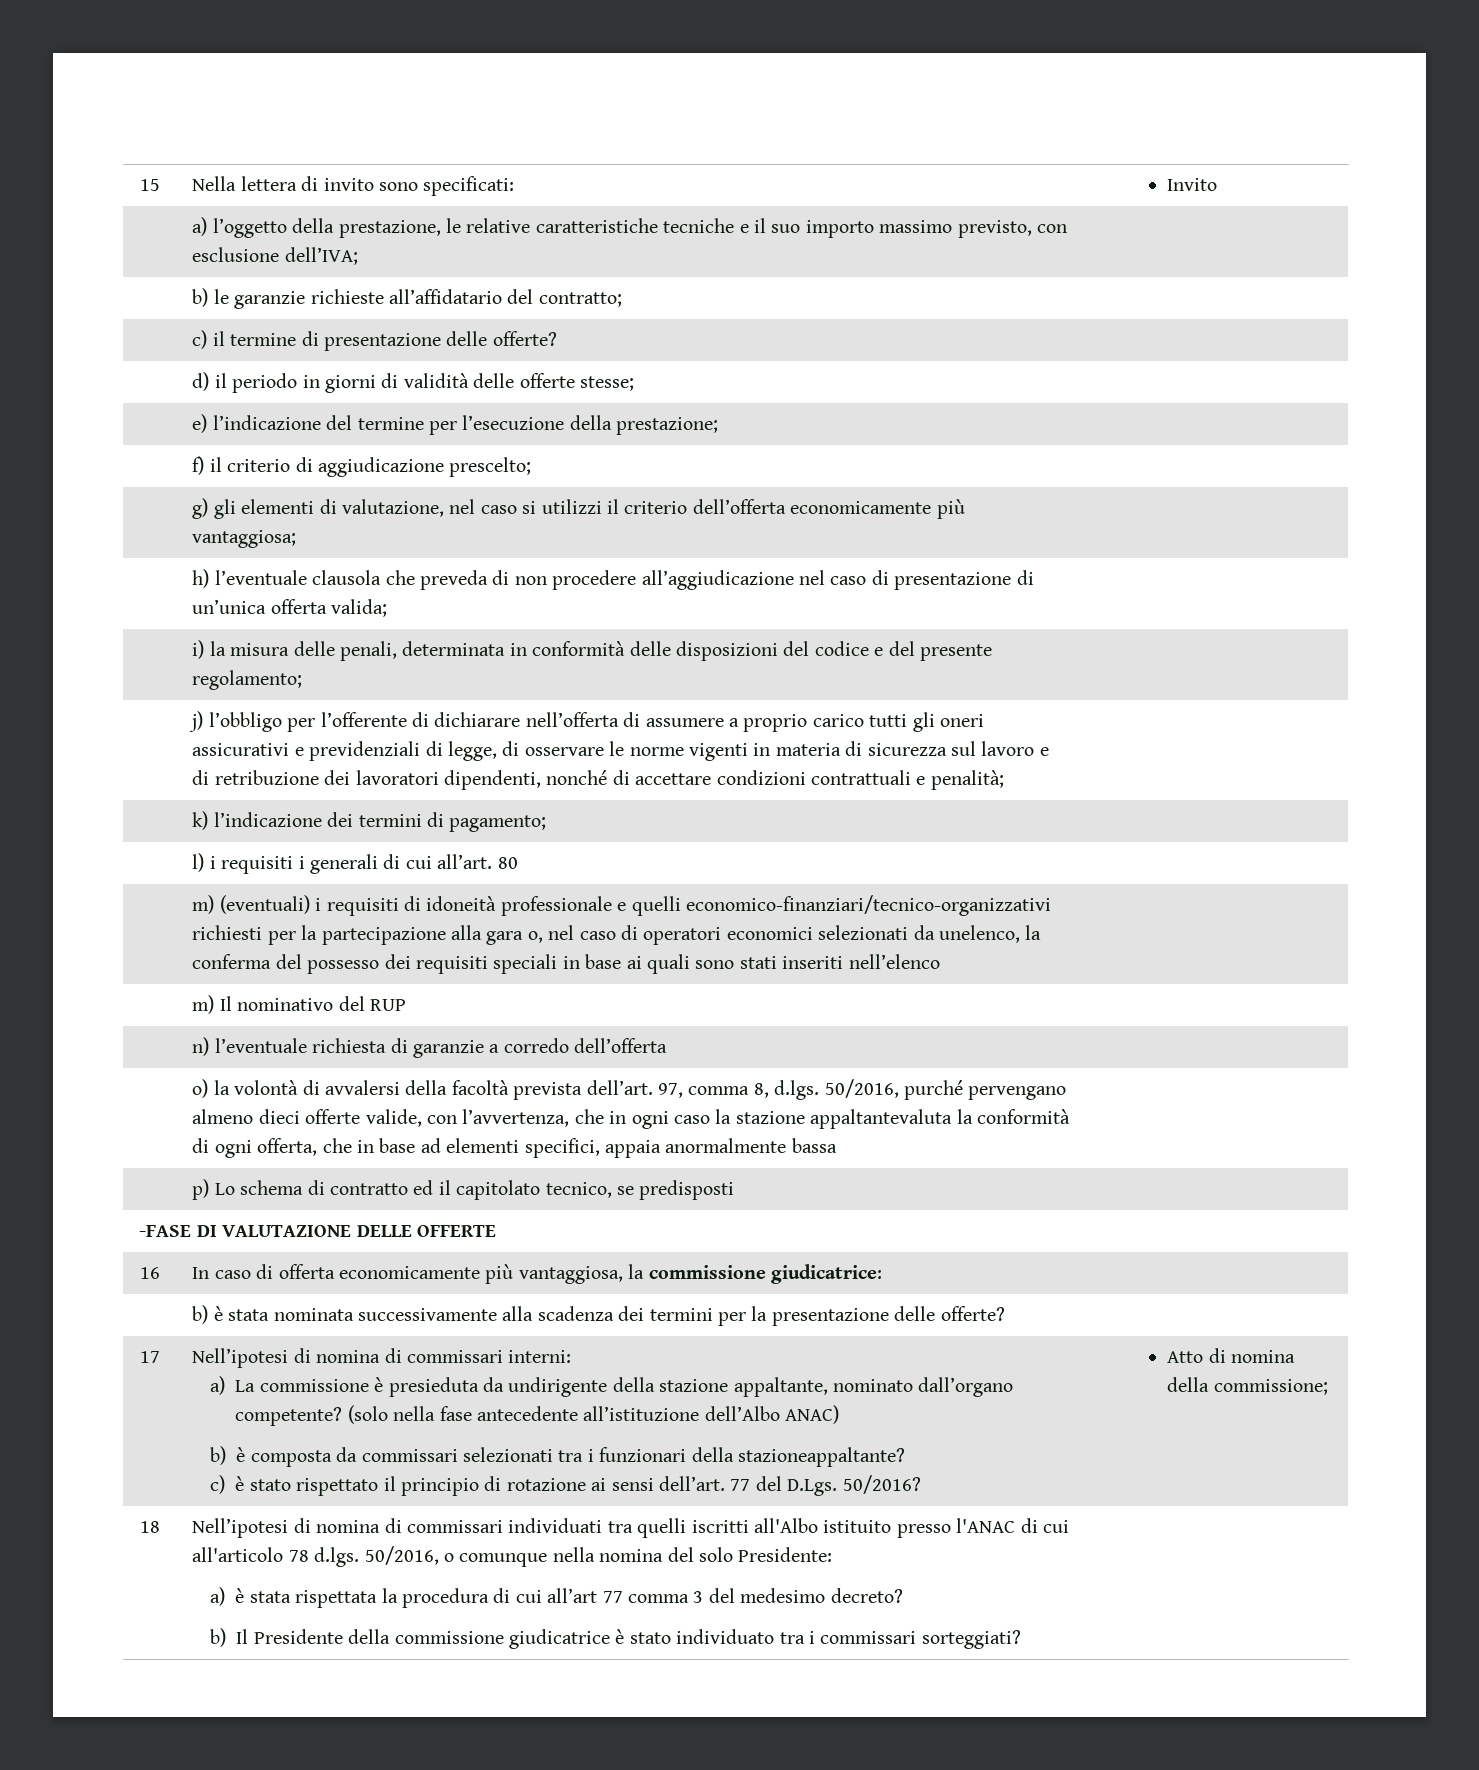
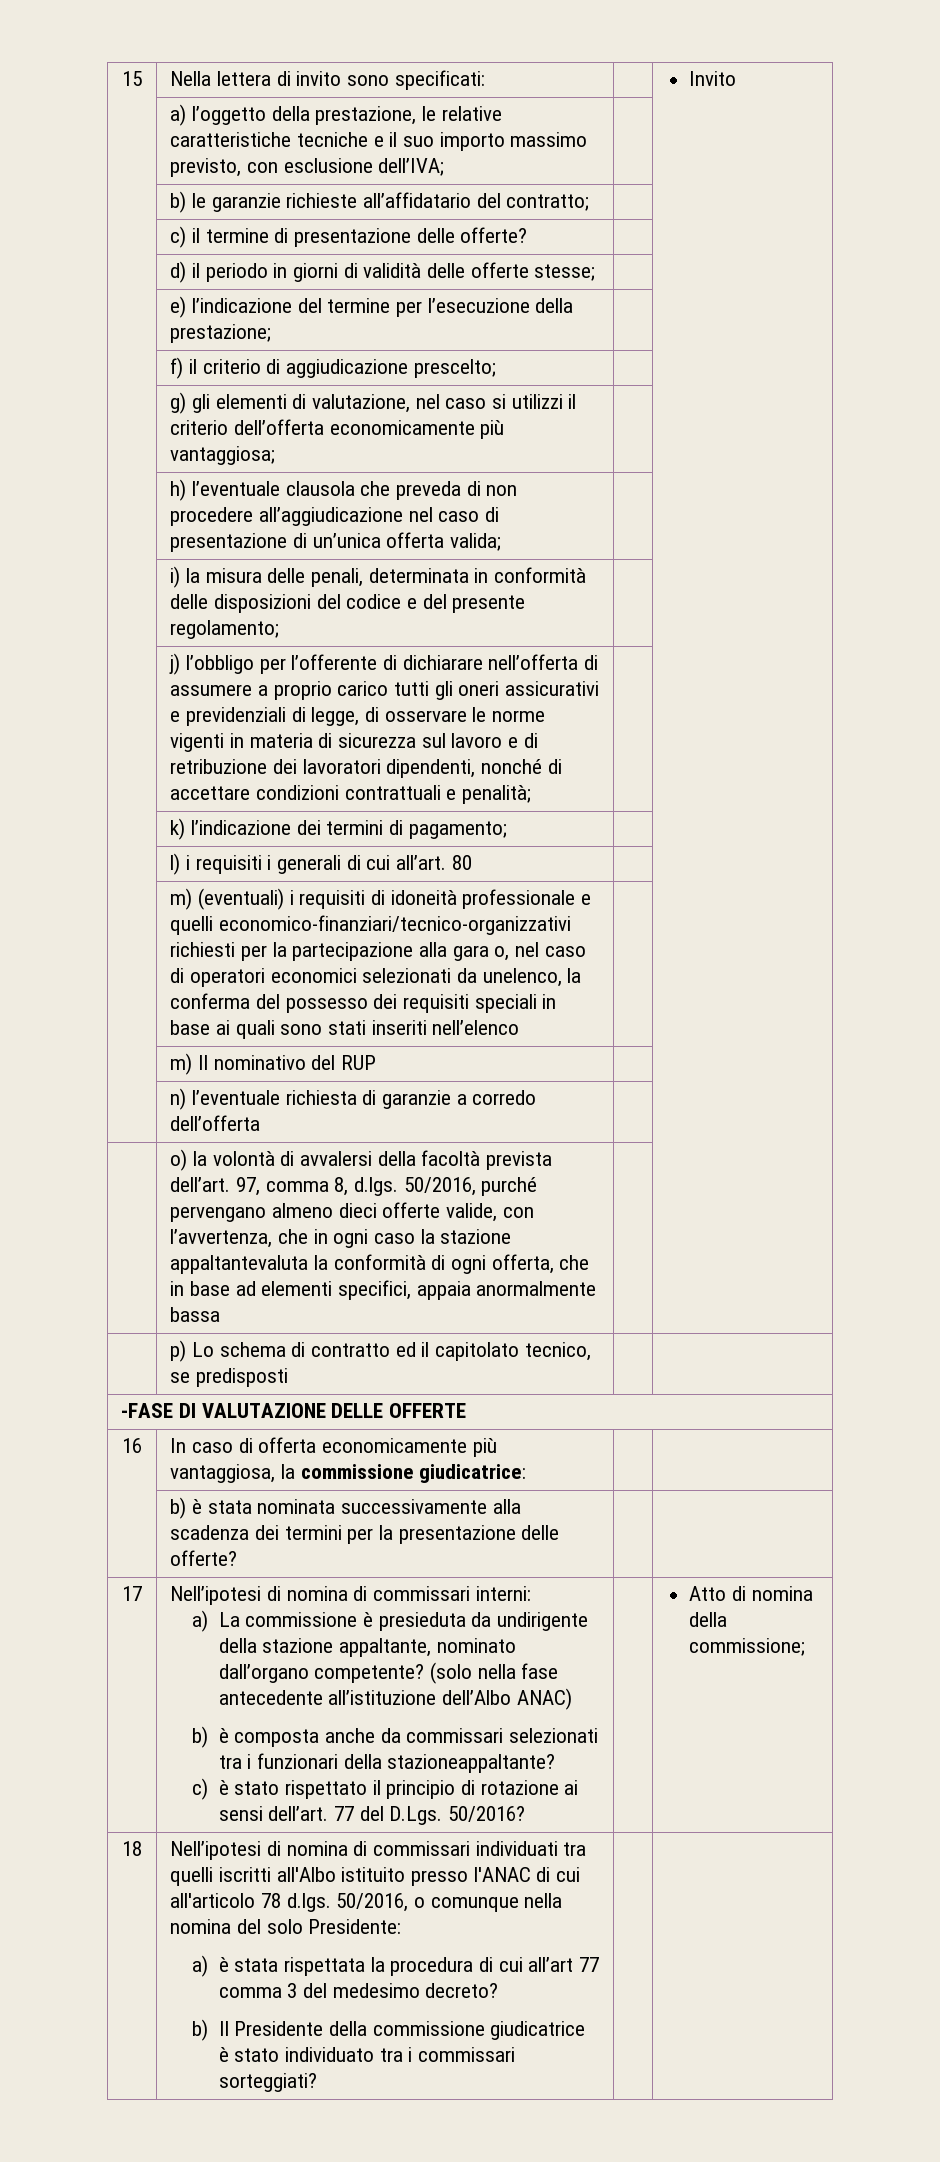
- b) è composta da commissari selezionati tra i funzionari della stazioneappaltante?
+ b) è composta anche da commissari selezionati tra i funzionari della stazioneappaltante?

